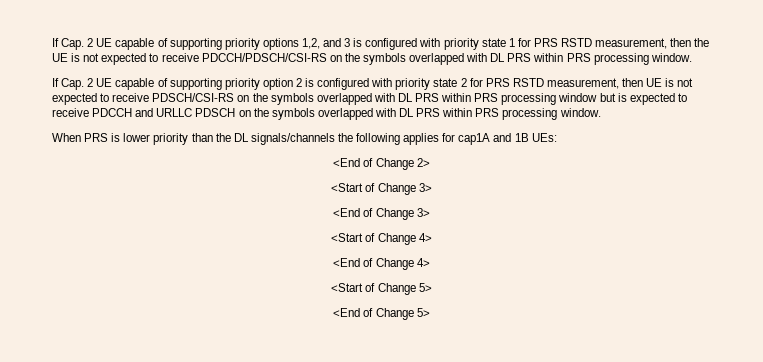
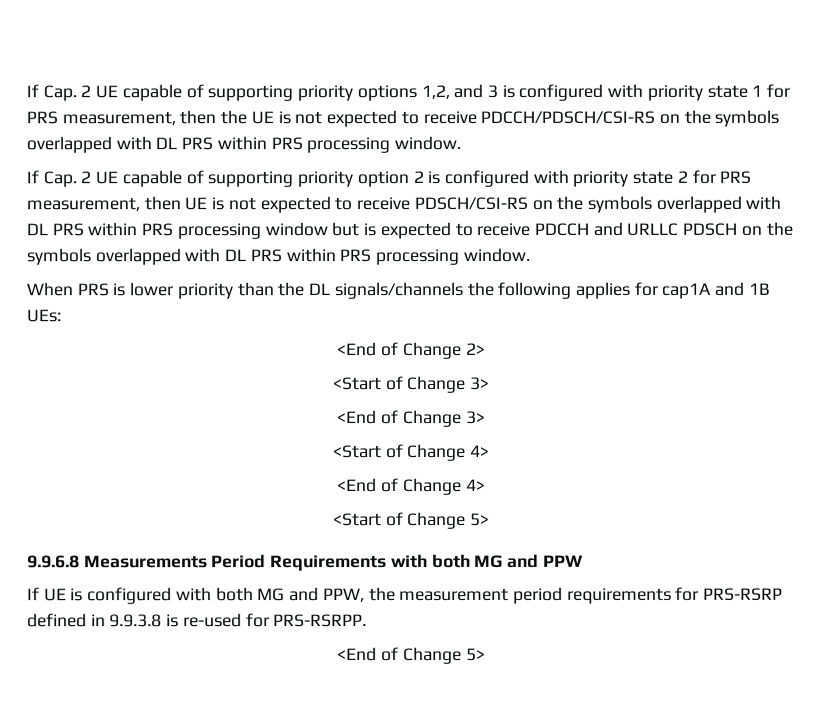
- If Cap. 2 UE capable of supporting priority options 1,2, and 3 is configured with priority state 1 for PRS RSTD measurement, then the UE is not expected to receive PDCCH/PDSCH/CSI-RS on the symbols overlapped with DL PRS within PRS processing window.
+ If Cap. 2 UE capable of supporting priority options 1,2, and 3 is configured with priority state 1 for PRS measurement, then the UE is not expected to receive PDCCH/PDSCH/CSI-RS on the symbols overlapped with DL PRS within PRS processing window.
- If Cap. 2 UE capable of supporting priority option 2 is configured with priority state 2 for PRS RSTD measurement, then UE is not expected to receive PDSCH/CSI-RS on the symbols overlapped with DL PRS within PRS processing window but is expected to receive PDCCH and URLLC PDSCH on the symbols overlapped with DL PRS within PRS processing window.
+ If Cap. 2 UE capable of supporting priority option 2 is configured with priority state 2 for PRS measurement, then UE is not expected to receive PDSCH/CSI-RS on the symbols overlapped with DL PRS within PRS processing window but is expected to receive PDCCH and URLLC PDSCH on the symbols overlapped with DL PRS within PRS processing window.
+ 9.9.6.8 Measurements Period Requirements with both MG and PPW
+ If UE is configured with both MG and PPW, the measurement period requirements for PRS-RSRP defined in 9.9.3.8 is re-used for PRS-RSRPP.

